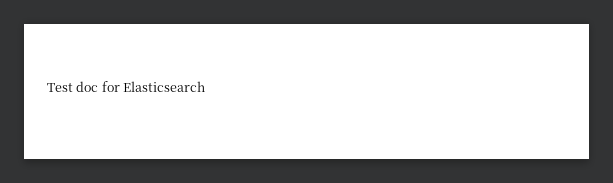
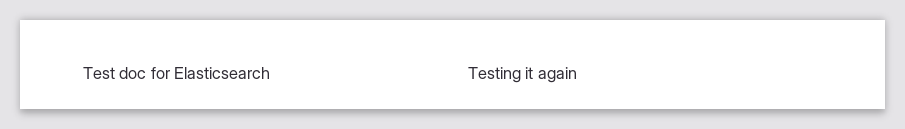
+ Testing it again

